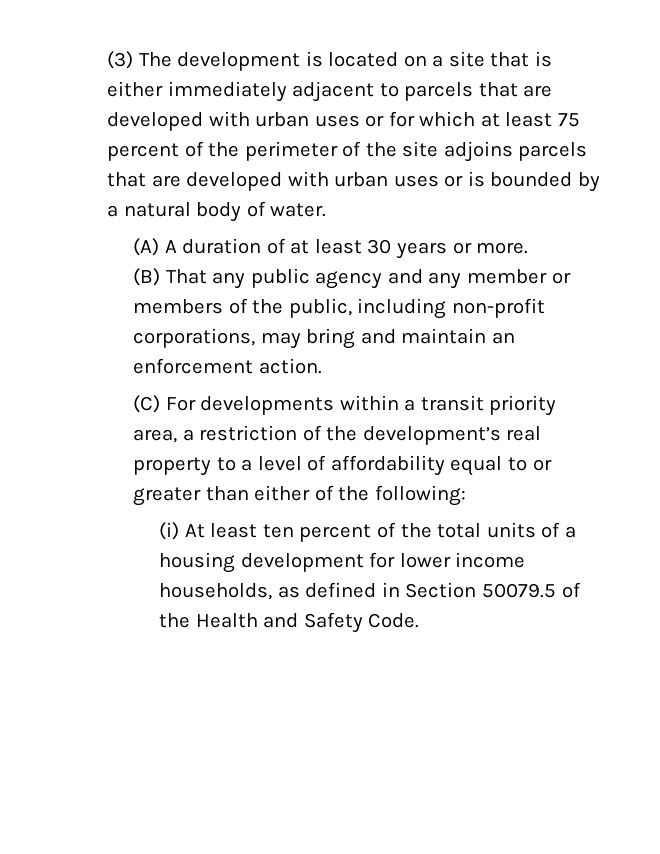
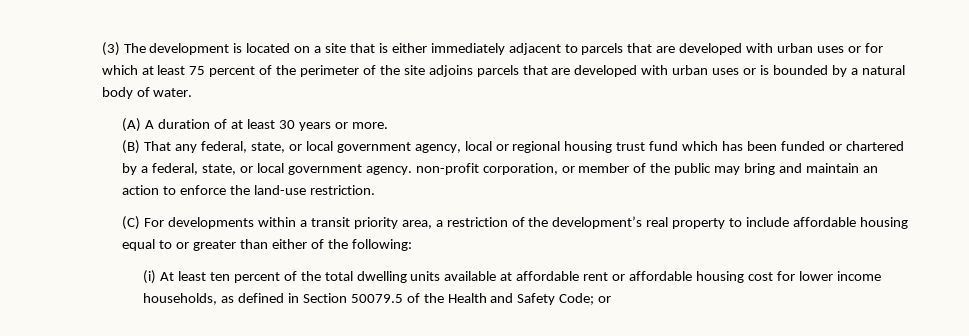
- (B) That any public agency and any member or members of the public, including non-profit corporations, may bring and maintain an enforcement action.
+ (B) That any federal, state, or local government agency, local or regional housing trust fund which has been funded or chartered by a federal, state, or local government agency. non-profit corporation, or member of the public may bring and maintain an action to enforce the land-use restriction.
- (C) For developments within a transit priority area, a restriction of the development’s real property to a level of affordability equal to or greater than either of the following:
+ (C) For developments within a transit priority area, a restriction of the development’s real property to include affordable housing equal to or greater than either of the following:
- (i) At least ten percent of the total units of a housing development for lower income households, as defined in Section 50079.5 of the Health and Safety Code.
+ (i) At least ten percent of the total dwelling units available at affordable rent or affordable housing cost for lower income households, as defined in Section 50079.5 of the Health and Safety Code; or

